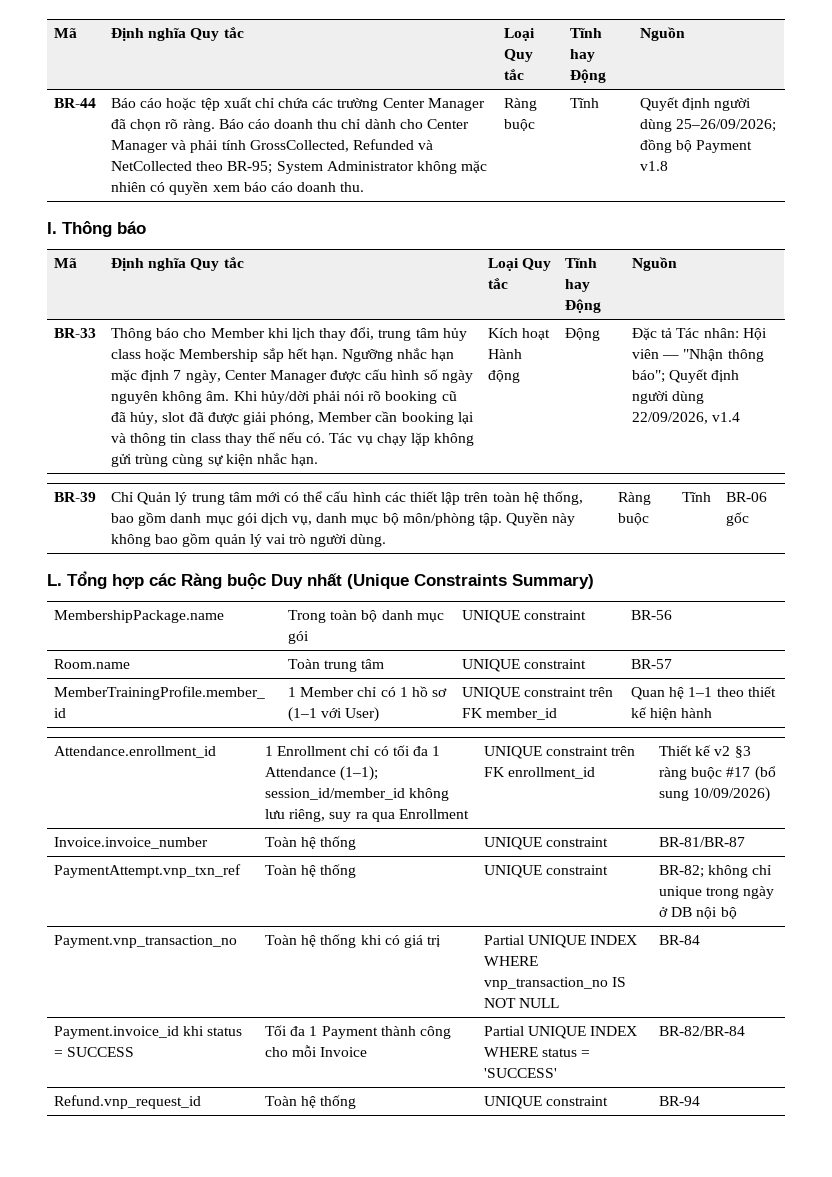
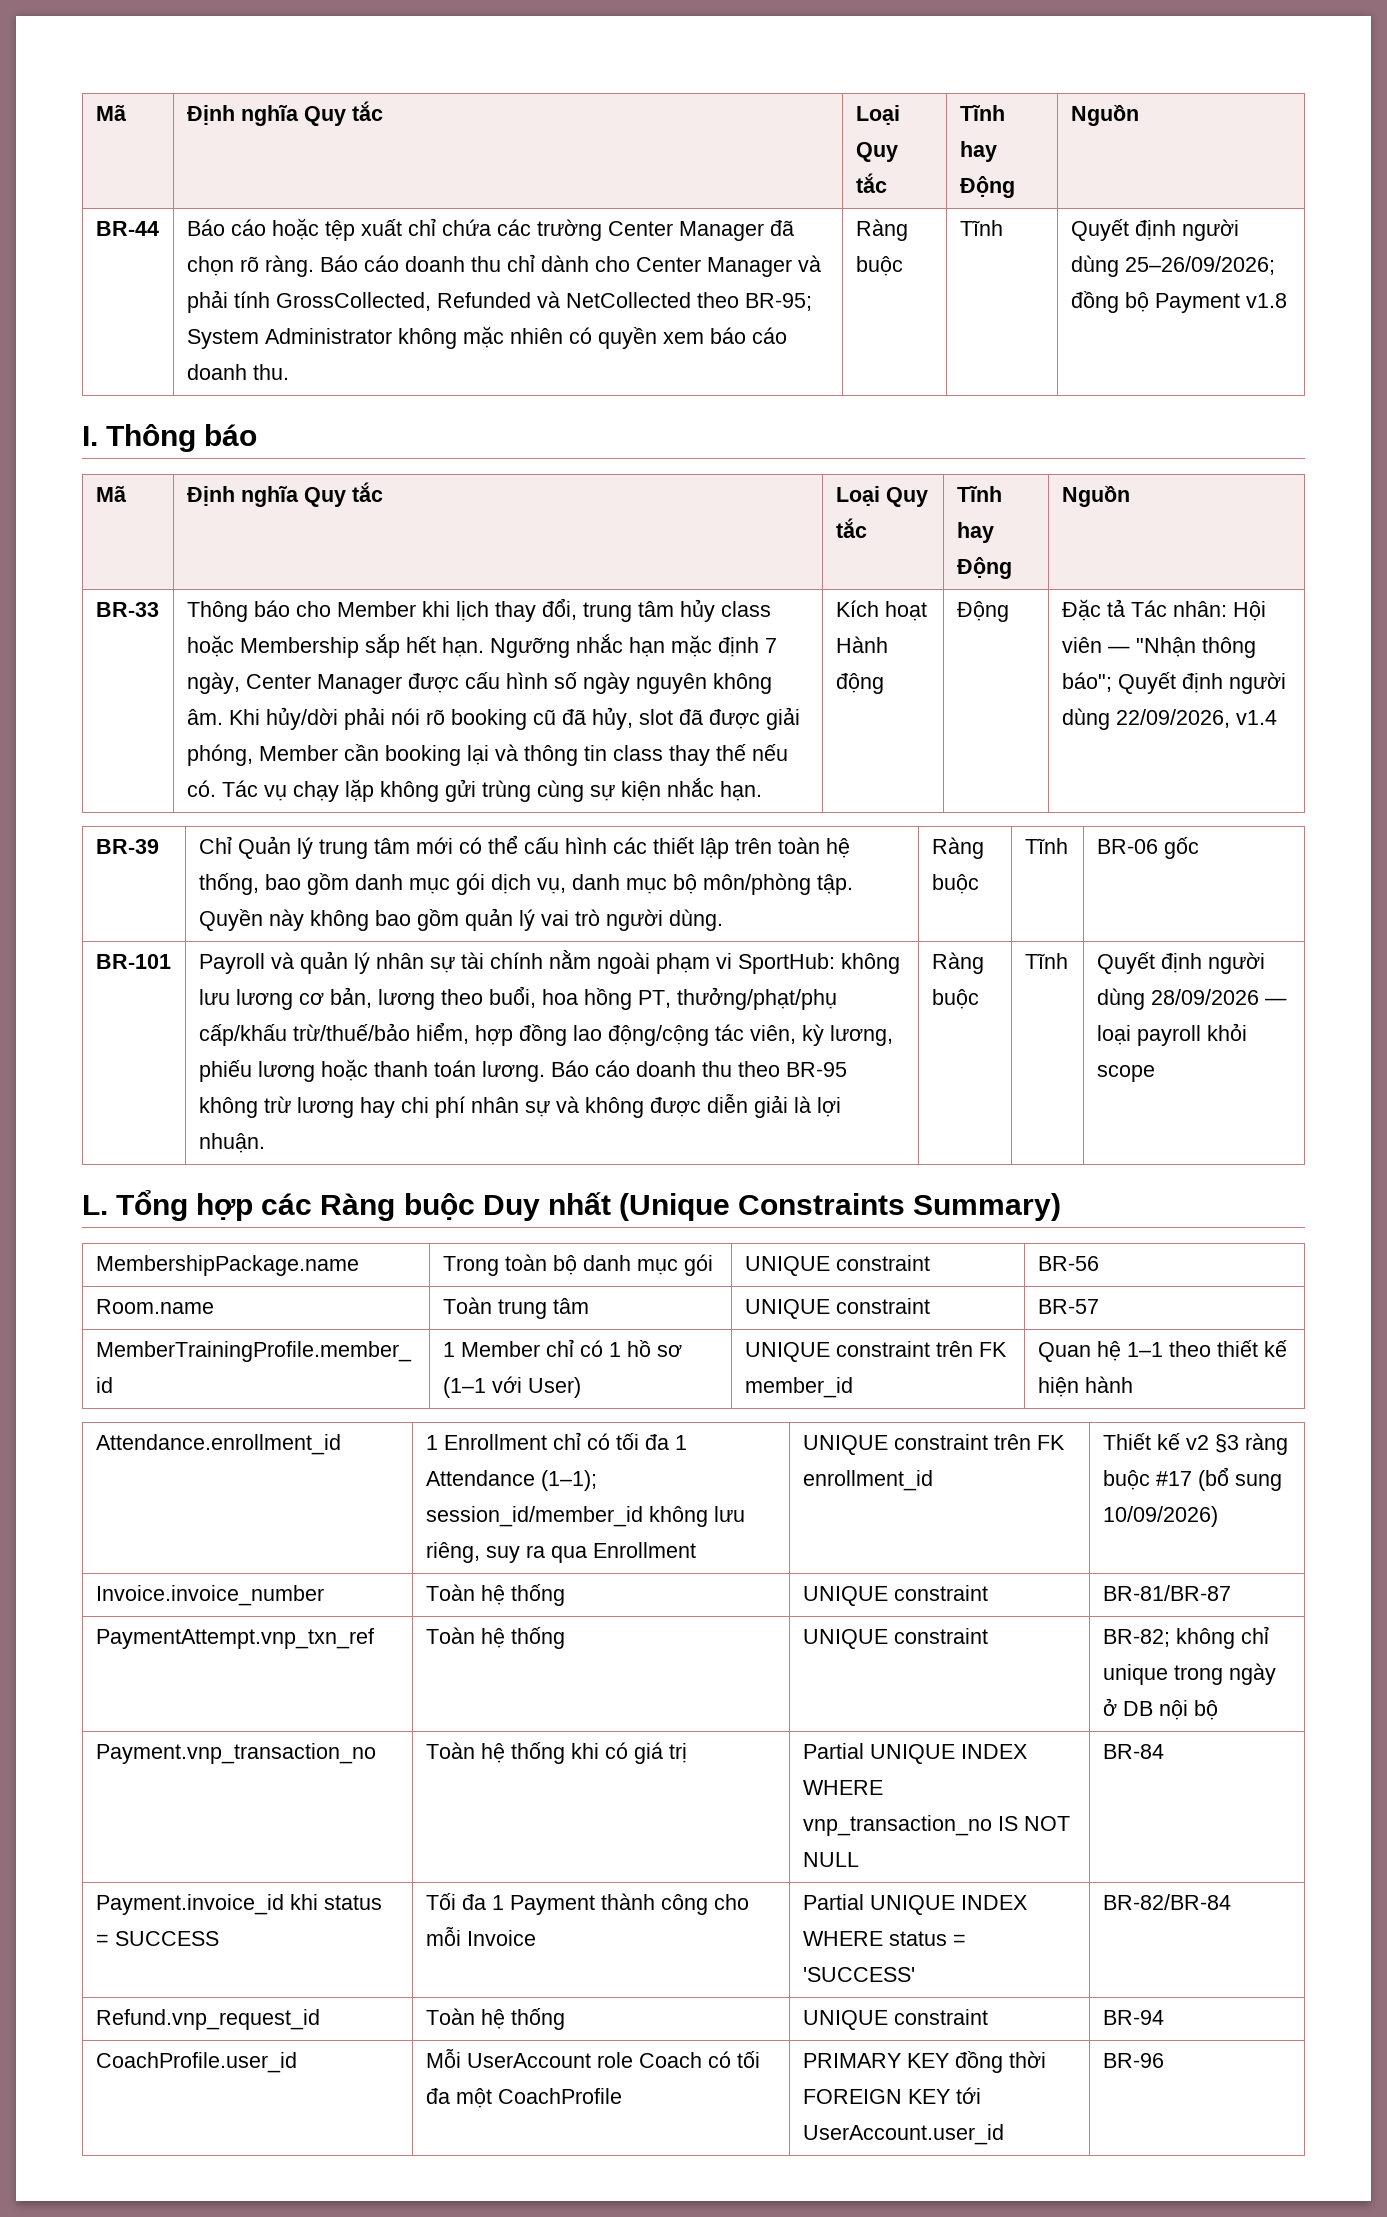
+ BR-101 | Payroll và quản lý nhân sự tài chính nằm ngoài phạm vi SportHub: không lưu lương cơ bản, lương theo buổi, hoa hồng PT, thưởng/phạt/phụ cấp/khấu trừ/thuế/bảo hiểm, hợp đồng lao động/cộng tác viên, kỳ lương, phiếu lương hoặc thanh toán lương. Báo cáo doanh thu theo BR-95 không trừ lương hay chi phí nhân sự và không được diễn giải là lợi nhuận. | Ràng buộc | Tĩnh | Quyết định người dùng 28/09/2026 — loại payroll khỏi scope
+ CoachProfile.user_id | Mỗi UserAccount role Coach có tối đa một CoachProfile | PRIMARY KEY đồng thời FOREIGN KEY tới UserAccount.user_id | BR-96

